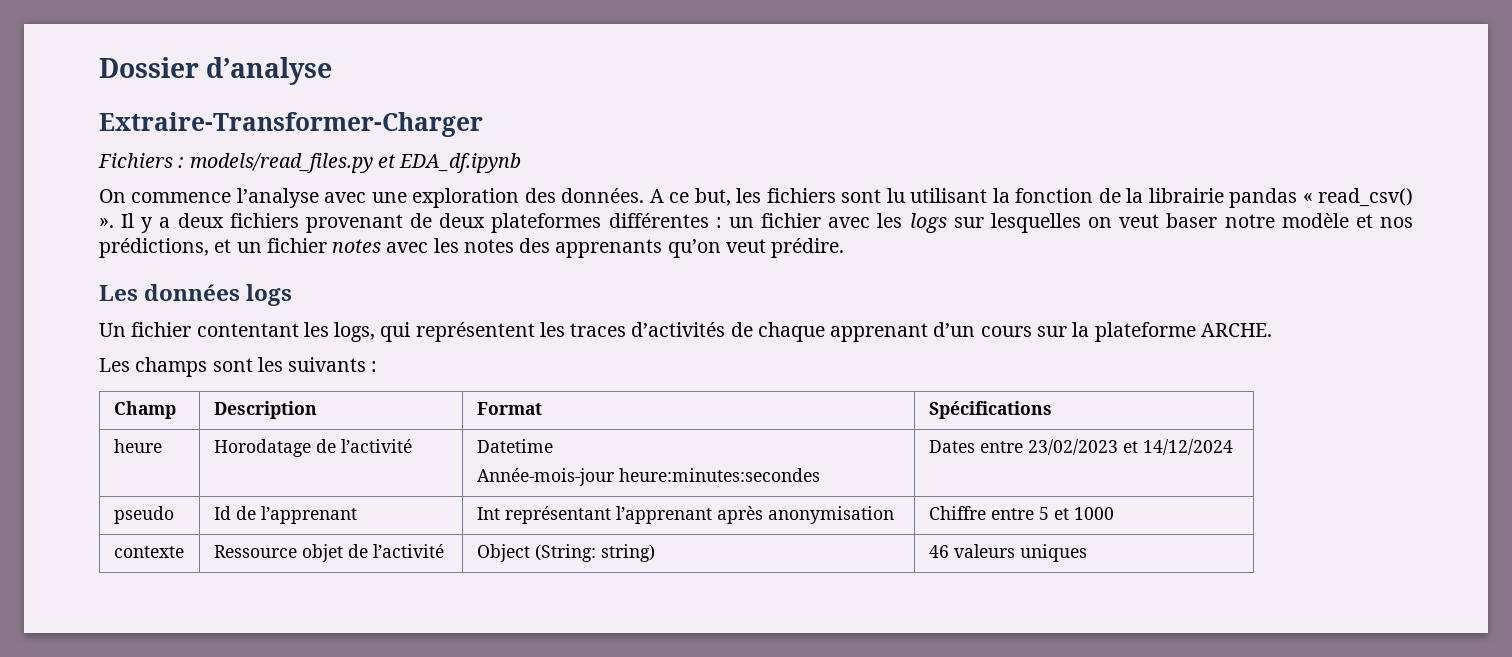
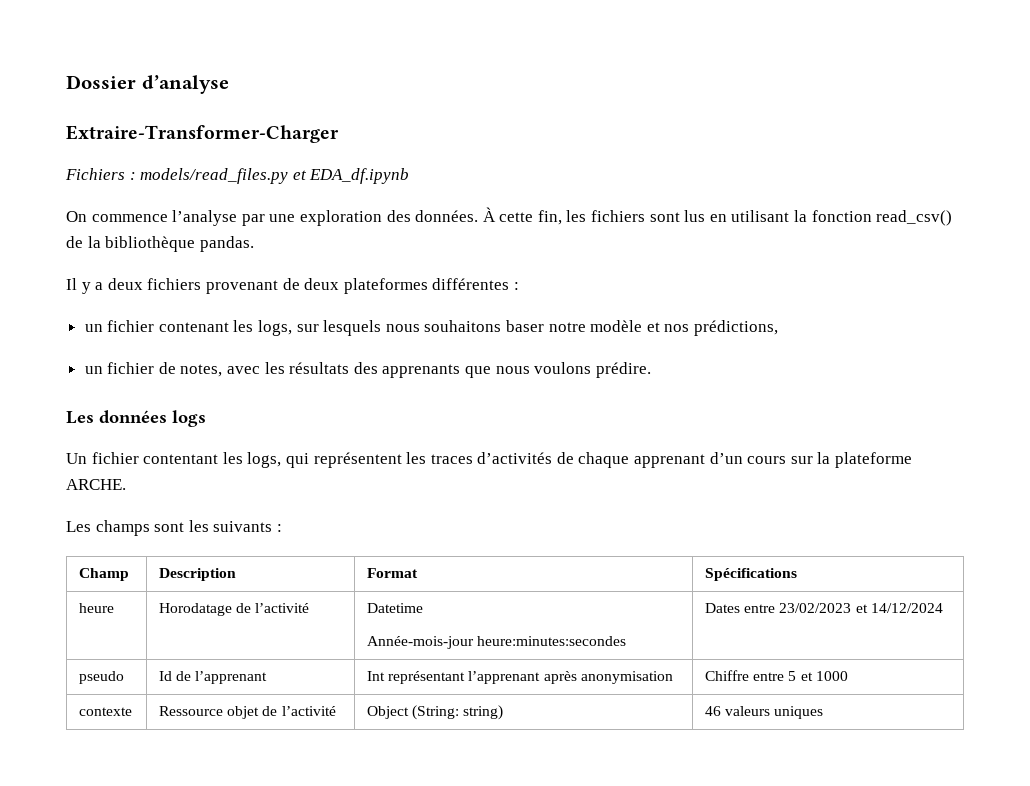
- On commence l’analyse avec une exploration des données.
+ On commence l’analyse par une exploration des données.
- A ce but, les fichiers sont lu utilisant la fonction de la librairie pandas « read_csv() ». Il y a deux fichiers provenant de deux plateformes différentes : un fichier avec les logs sur lesquelles on veut baser notre modèle et nos prédictions, et un fichier notes avec les notes des apprenants qu’on veut prédire.
+ À cette fin, les fichiers sont lus en utilisant la fonction read_csv() de la bibliothèque pandas.
+ Il y a deux fichiers provenant de deux plateformes différentes :
+ un fichier contenant les logs, sur lesquels nous souhaitons baser notre modèle et nos prédictions,
+ un fichier de notes, avec les résultats des apprenants que nous voulons prédire.

